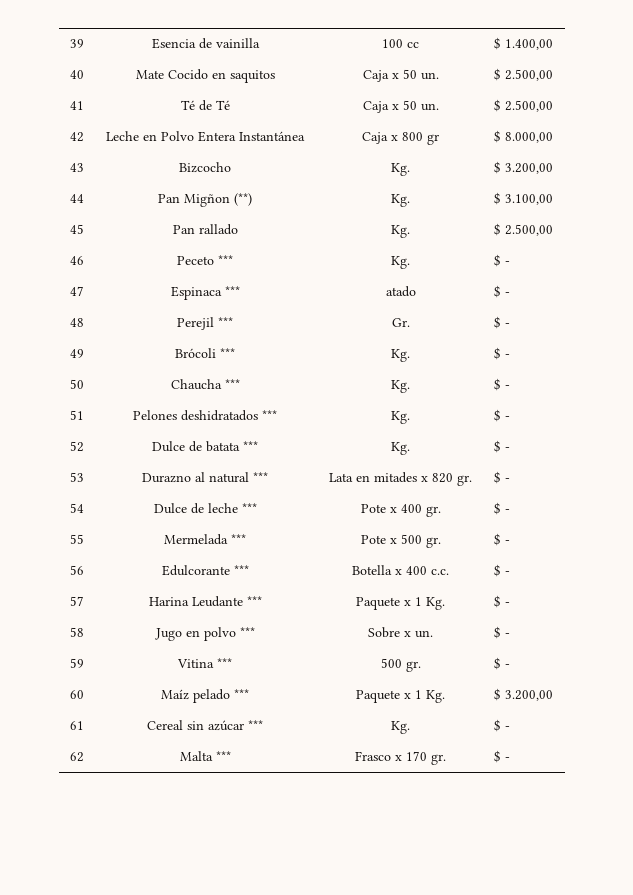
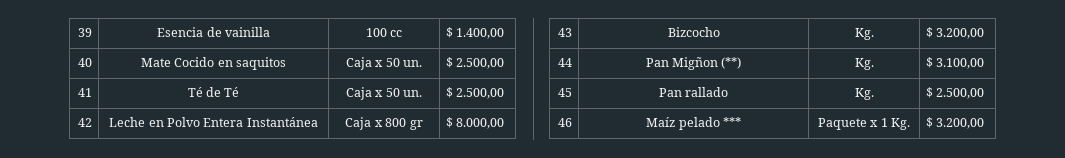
- 46 | Peceto *** | Kg. | $ -
- 47 | Espinaca *** | atado | $ -
- 48 | Perejil *** | Gr. | $ -
- 49 | Brócoli *** | Kg. | $ -
- 50 | Chaucha *** | Kg. | $ -
- 51 | Pelones deshidratados *** | Kg. | $ -
- 52 | Dulce de batata *** | Kg. | $ -
- 53 | Durazno al natural *** | Lata en mitades x 820 gr. | $ -
- 54 | Dulce de leche *** | Pote x 400 gr. | $ -
- 55 | Mermelada *** | Pote x 500 gr. | $ -
- 56 | Edulcorante *** | Botella x 400 c.c. | $ -
- 57 | Harina Leudante *** | Paquete x 1 Kg. | $ -
- 58 | Jugo en polvo *** | Sobre x un. | $ -
- 59 | Vitina *** | 500 gr. | $ -
- 60 | Maíz pelado *** | Paquete x 1 Kg. | $ 3.200,00
+ 46 | Maíz pelado *** | Paquete x 1 Kg. | $ 3.200,00
- 61 | Cereal sin azúcar *** | Kg. | $ -
- 62 | Malta *** | Frasco x 170 gr. | $ -

